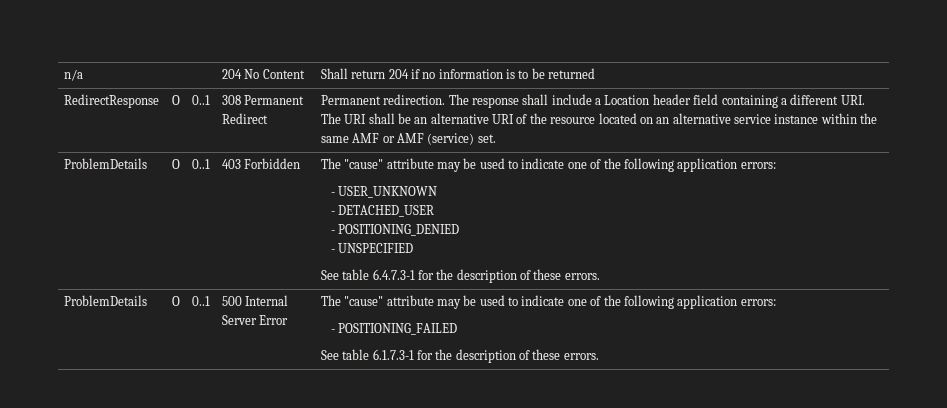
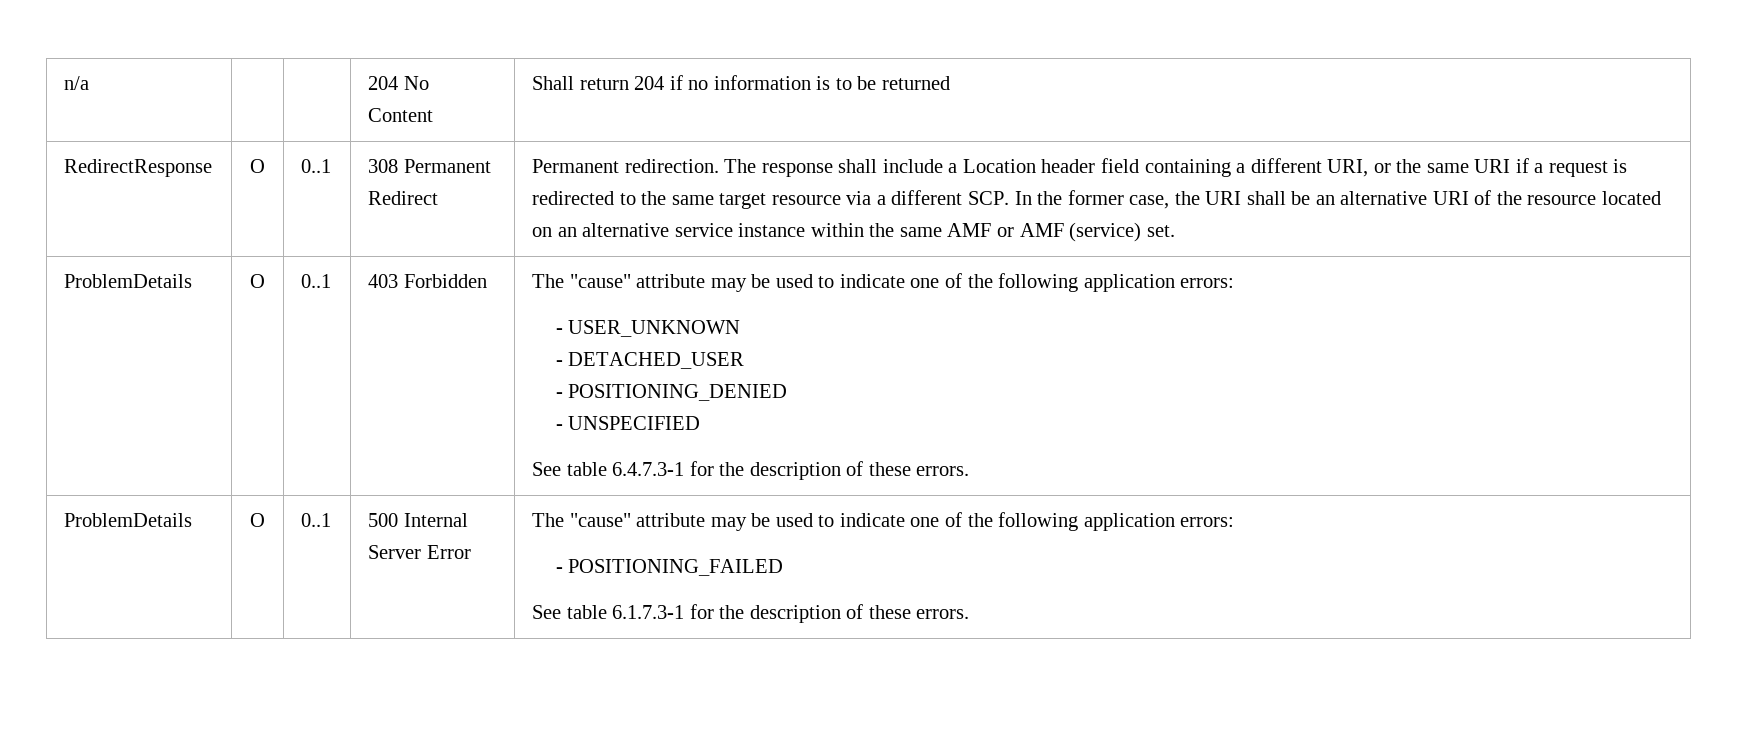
- The response shall include a Location header field containing a different URI. The URI shall be an alternative URI of the resource located on an alternative service instance within the same AMF or AMF (service) set.
+ The response shall include a Location header field containing a different URI, or the same URI if a request is redirected to the same target resource via a different SCP. In the former case, the URI shall be an alternative URI of the resource located on an alternative service instance within the same AMF or AMF (service) set.

